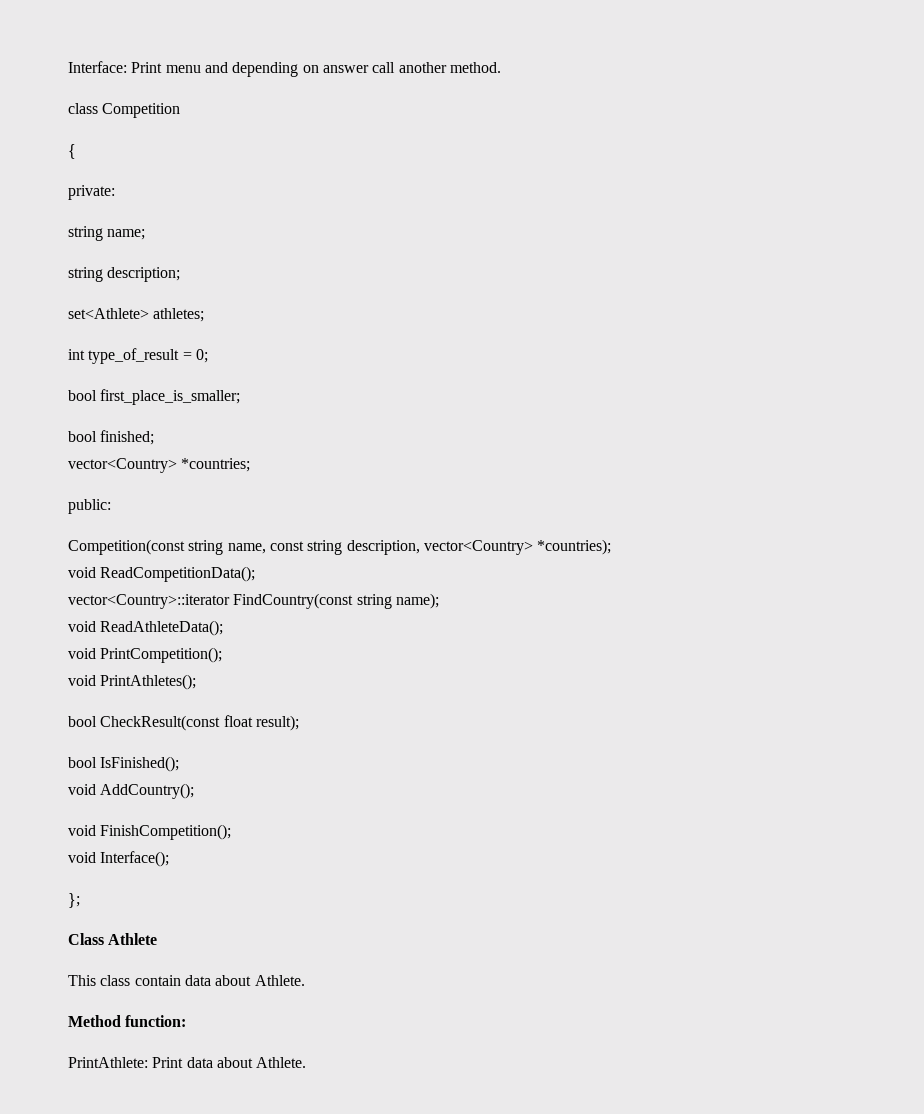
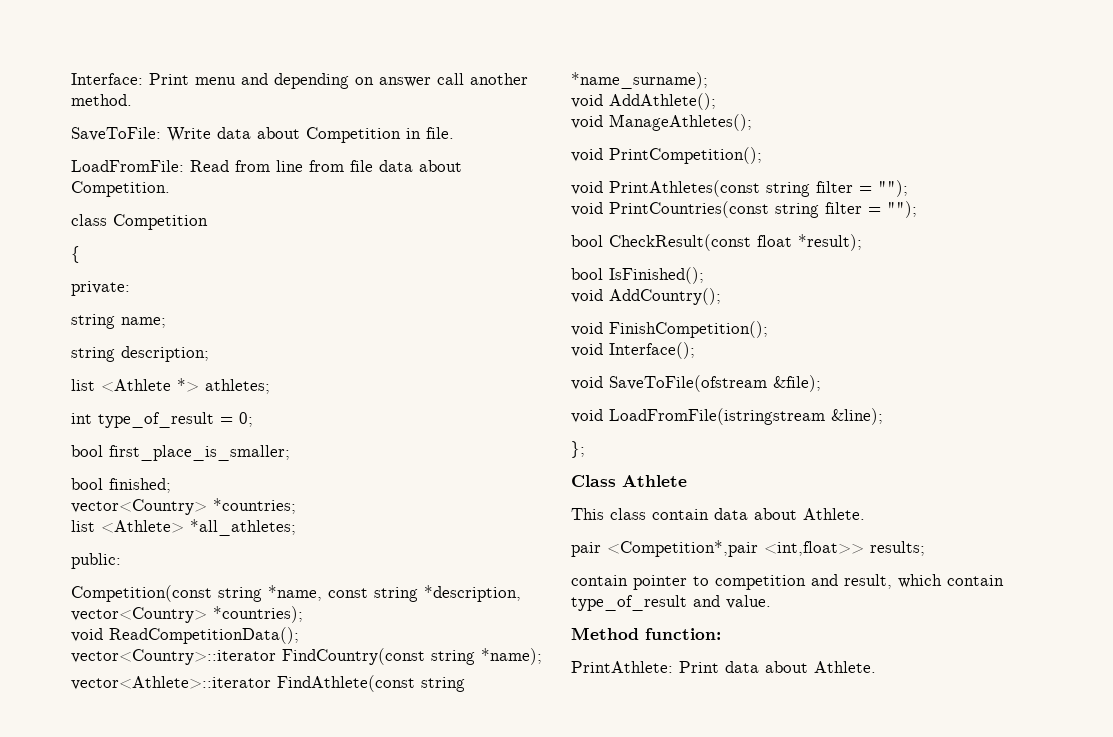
+ SaveToFile: Write data about Competition in file.
+ LoadFromFile: Read from line from file data about Competition.
- set<Athlete> athletes;
+ list <Athlete *> athletes;
+ list <Athlete> *all_athletes;
- Competition(const string name, const string description, vector<Country> *countries);
+ Competition(const string *name, const string *description, vector<Country> *countries);
- vector<Country>::iterator FindCountry(const string name);
- void ReadAthleteData();
+ vector<Country>::iterator FindCountry(const string *name);
+ vector<Athlete>::iterator FindAthlete(const string *name_surname);
+ void AddAthlete();
+ void ManageAthletes();
  void PrintCompetition();
- void PrintAthletes();
+ void PrintAthletes(const string filter = "");
+ void PrintCountries(const string filter = "");
- bool CheckResult(const float result);
+ bool CheckResult(const float *result);
+ void SaveToFile(ofstream &file);
+ void LoadFromFile(istringstream &line);
+ pair <Competition*,pair <int,float>> results;
+ contain pointer to competition and result, which contain type_of_result and value.

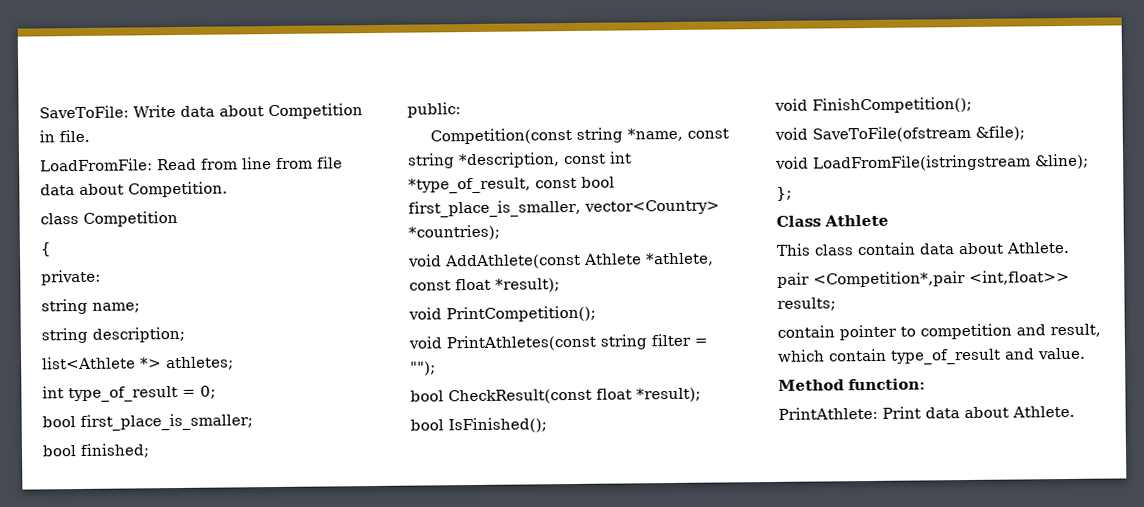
- Interface: Print menu and depending on answer call another method.
- list <Athlete *> athletes;
+ list<Athlete *> athletes;
- vector<Country> *countries;
- list <Athlete> *all_athletes;
- Competition(const string *name, const string *description, vector<Country> *countries);
- void ReadCompetitionData();
- vector<Country>::iterator FindCountry(const string *name);
- vector<Athlete>::iterator FindAthlete(const string *name_surname);
- void AddAthlete();
- void ManageAthletes();
+ Competition(const string *name, const string *description, const int *type_of_result, const bool first_place_is_smaller, vector<Country> *countries);
+ void AddAthlete(const Athlete *athlete, const float *result);
- void PrintCountries(const string filter = "");
- void AddCountry();
- void Interface();

